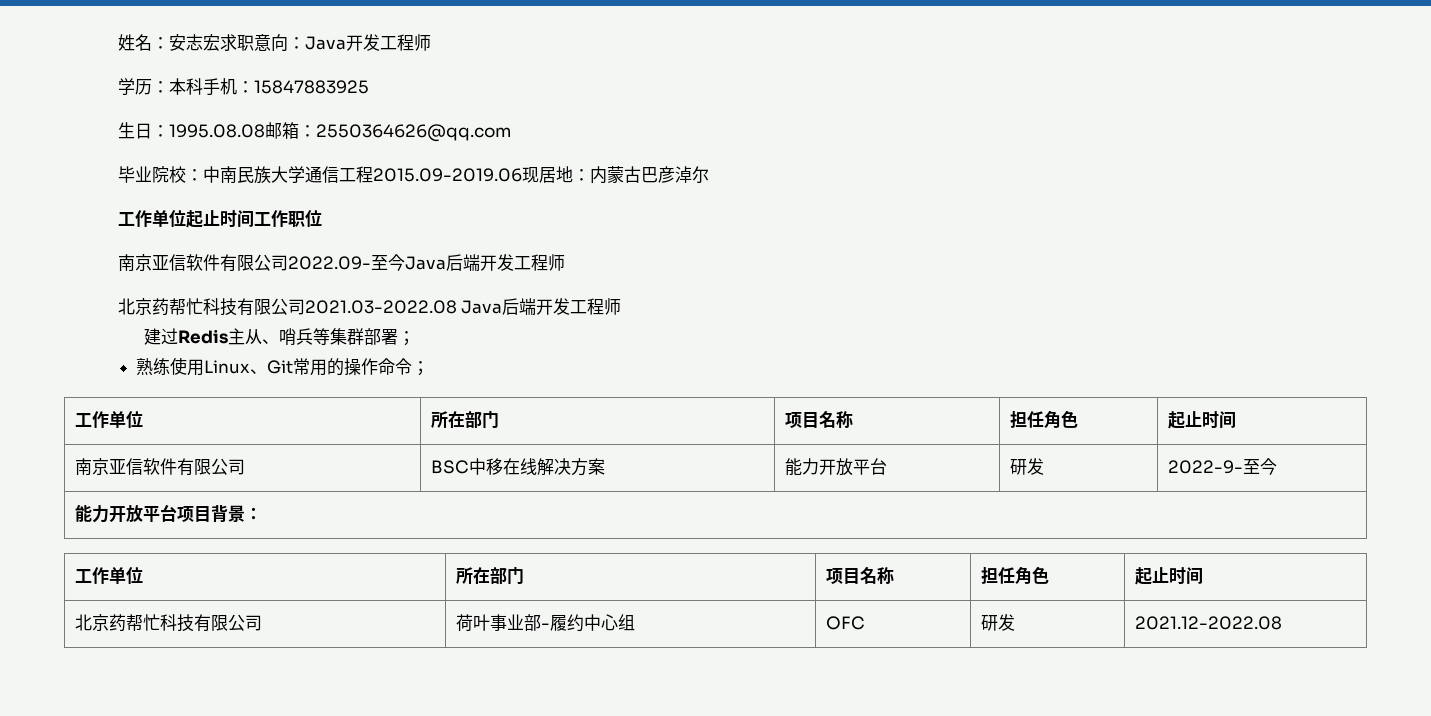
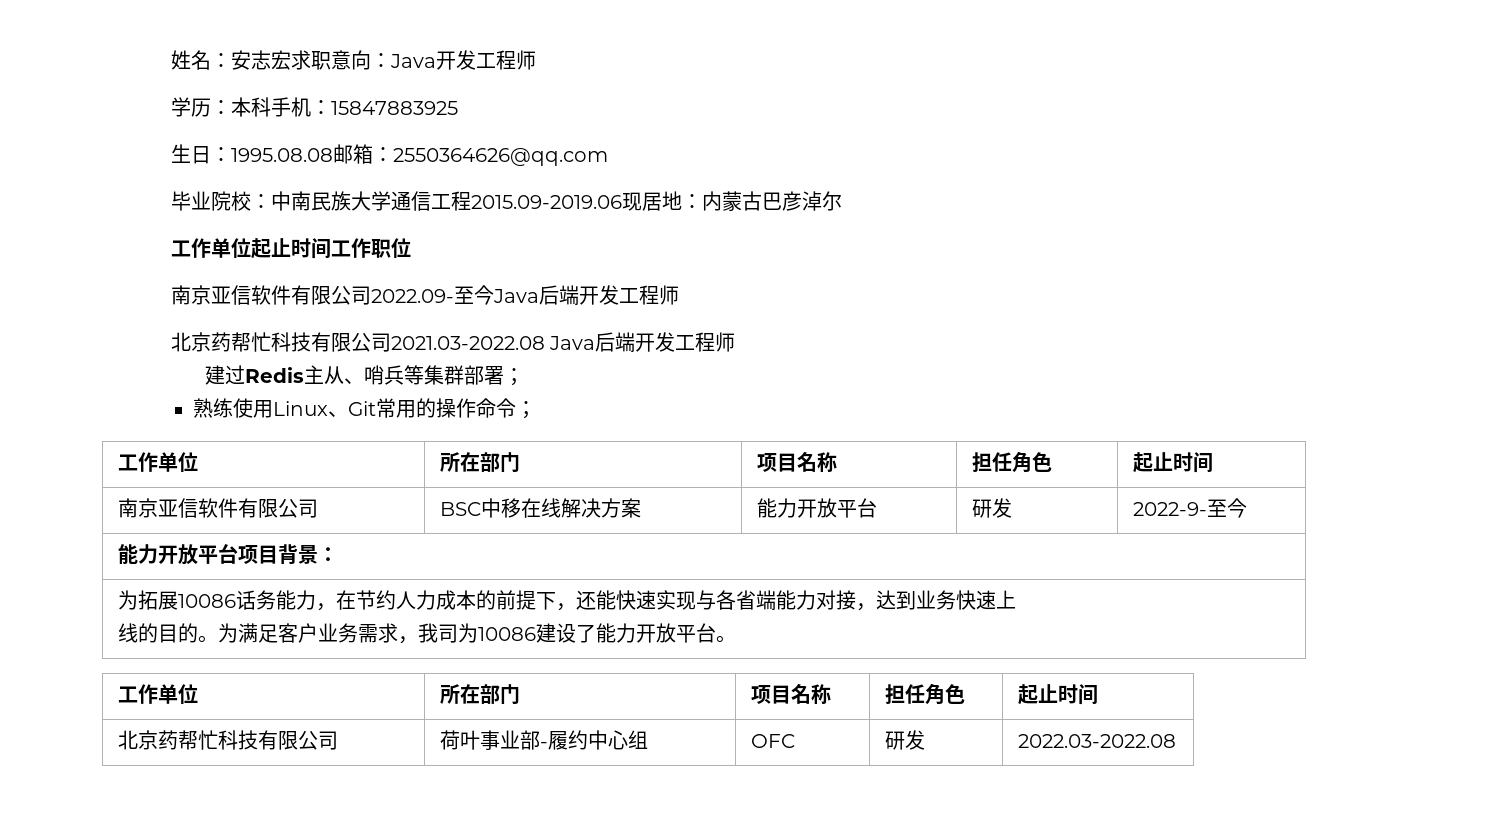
+ 为拓展10086话务能力，在节约人力成本的前提下，还能快速实现与各省端能力对接，达到业务快速上
+ 线的目的。为满足客户业务需求，我司为10086建设了能力开放平台。
- 北京药帮忙科技有限公司 | 荷叶事业部-履约中心组 | OFC | 研发 | 2021.12-2022.08
+ 北京药帮忙科技有限公司 | 荷叶事业部-履约中心组 | OFC | 研发 | 2022.03-2022.08

